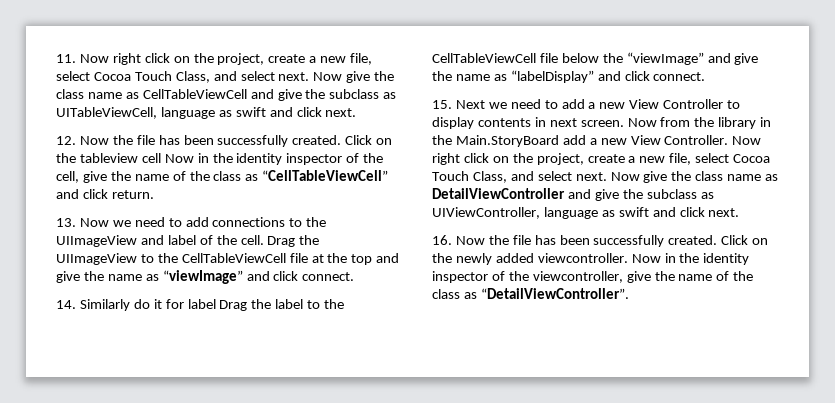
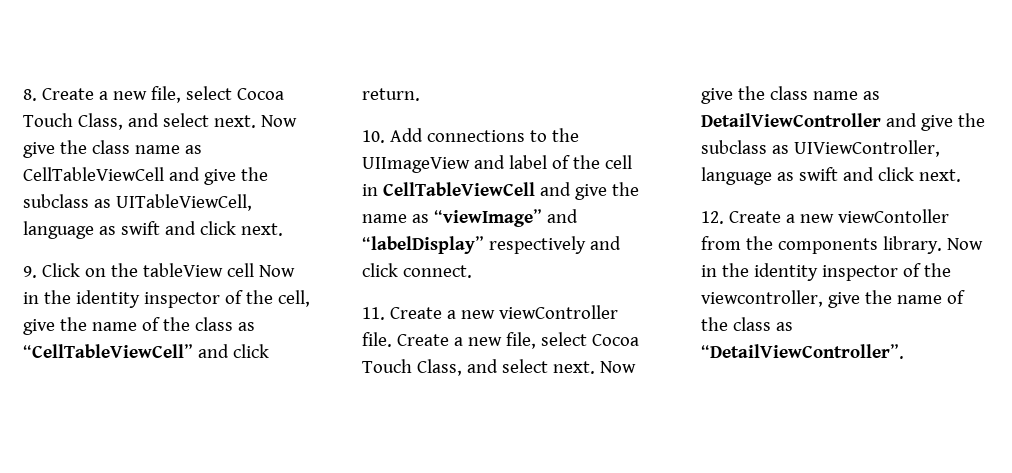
- 11. Now right click on the project, create a new file, select Cocoa Touch Class, and select next.
+ 8. Create a new file, select Cocoa Touch Class, and select next.
- 12. Now the file has been successfully created. Click on the tableview cell Now in the identity inspector of the cell, give the name of the class as “CellTableViewCell” and click return.
+ 9. Click on the tableView cell Now in the identity inspector of the cell, give the name of the class as “CellTableViewCell” and click return.
- 13. Now we need to add connections to the UIImageView and label of the cell. Drag the UIImageView to the CellTableViewCell file at the top and give the name as “viewImage” and click connect.
- 14. Similarly do it for label Drag the label to the CellTableViewCell file below the “viewImage” and give the name as “labelDisplay” and click connect.
- 15. Next we need to add a new View Controller to display contents in next screen. Now from the library in the Main.StoryBoard add a new View Controller. Now right click on the project, create a new file, select Cocoa Touch Class, and select next.
+ 10. Add connections to the UIImageView and label of the cell in CellTableViewCell and give the name as “viewImage” and “labelDisplay” respectively and click connect.
+ 11. Create a new viewController file. Create a new file, select Cocoa Touch Class, and select next.
- 16. Now the file has been successfully created. Click on the newly added viewcontroller.
+ 12. Create a new viewContoller from the components library.

